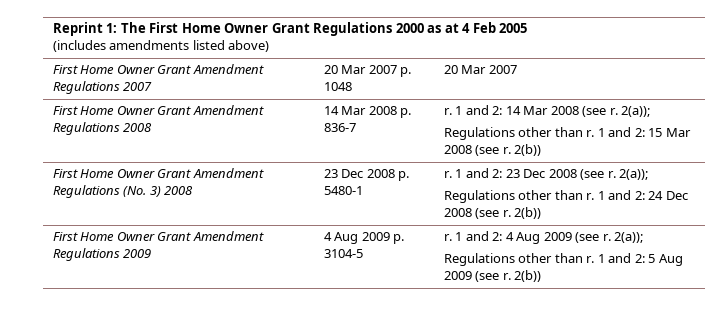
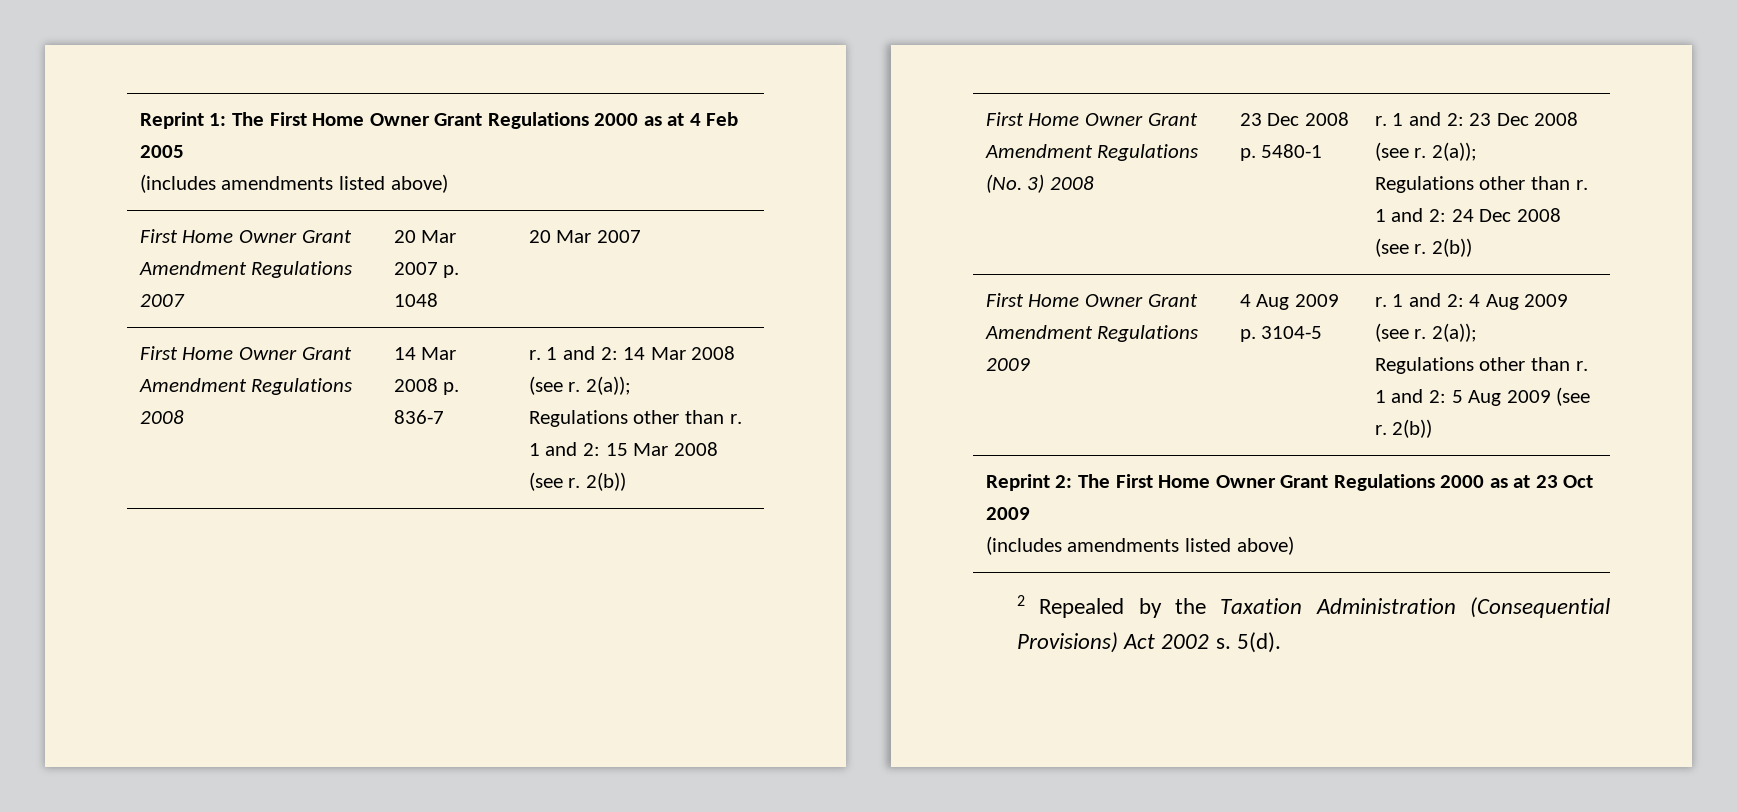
+ Reprint 2: The First Home Owner Grant Regulations 2000 as at 23 Oct 2009
+ (includes amendments listed above)
+ 2 Repealed by the Taxation Administration (Consequential Provisions) Act 2002 s. 5(d).

